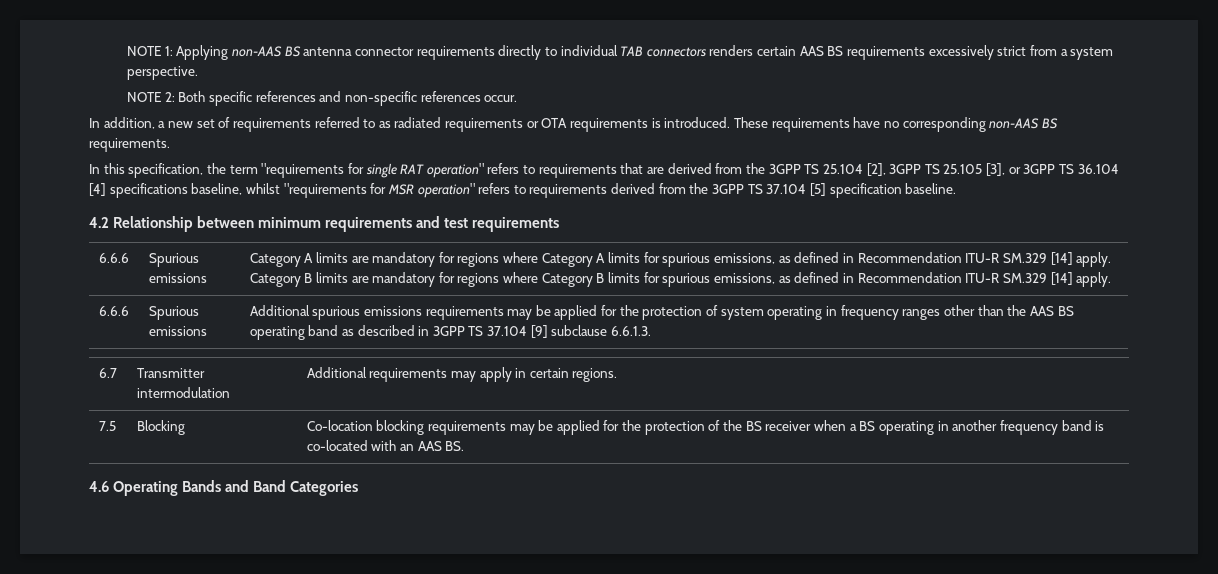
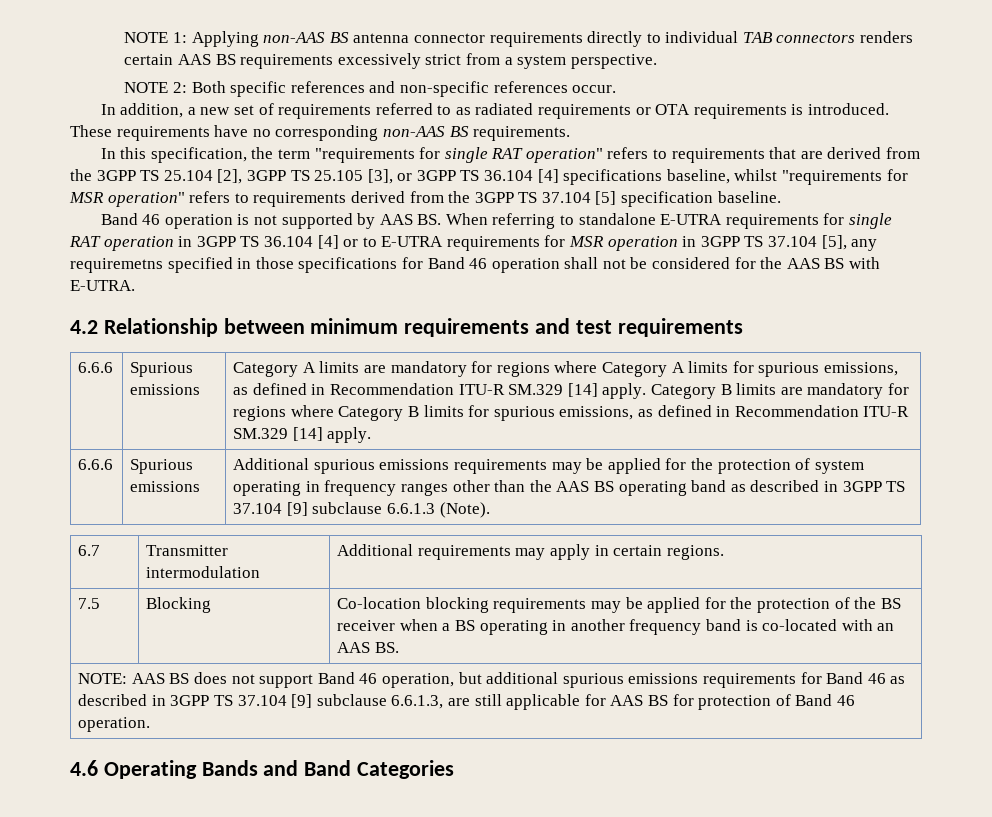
+ Band 46 operation is not supported by AAS BS. When referring to standalone E-UTRA requirements for single RAT operation in 3GPP TS 36.104 [4] or to E-UTRA requirements for MSR operation in 3GPP TS 37.104 [5], any requiremetns specified in those specifications for Band 46 operation shall not be considered for the AAS BS with E-UTRA.
- 6.6.6 | Spurious emissions | Additional spurious emissions requirements may be applied for the protection of system operating in frequency ranges other than the AAS BS operating band as described in 3GPP TS 37.104 [9] subclause 6.6.1.3.
+ 6.6.6 | Spurious emissions | Additional spurious emissions requirements may be applied for the protection of system operating in frequency ranges other than the AAS BS operating band as described in 3GPP TS 37.104 [9] subclause 6.6.1.3 (Note).
+ NOTE: AAS BS does not support Band 46 operation, but additional spurious emissions requirements for Band 46 as described in 3GPP TS 37.104 [9] subclause 6.6.1.3, are still applicable for AAS BS for protection of Band 46 operation.

